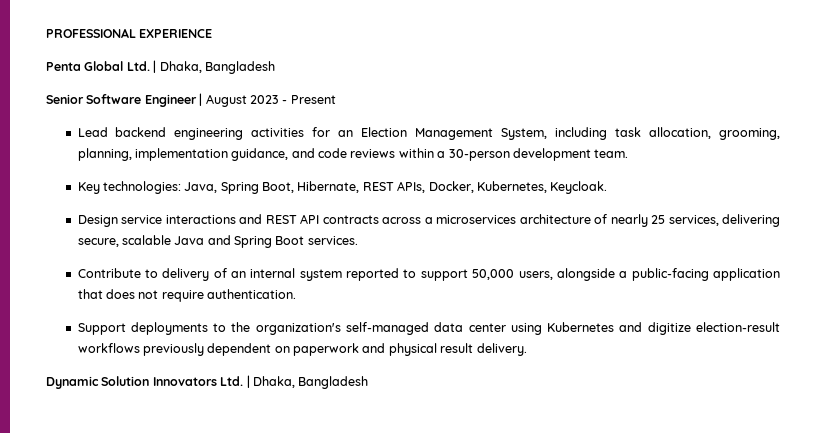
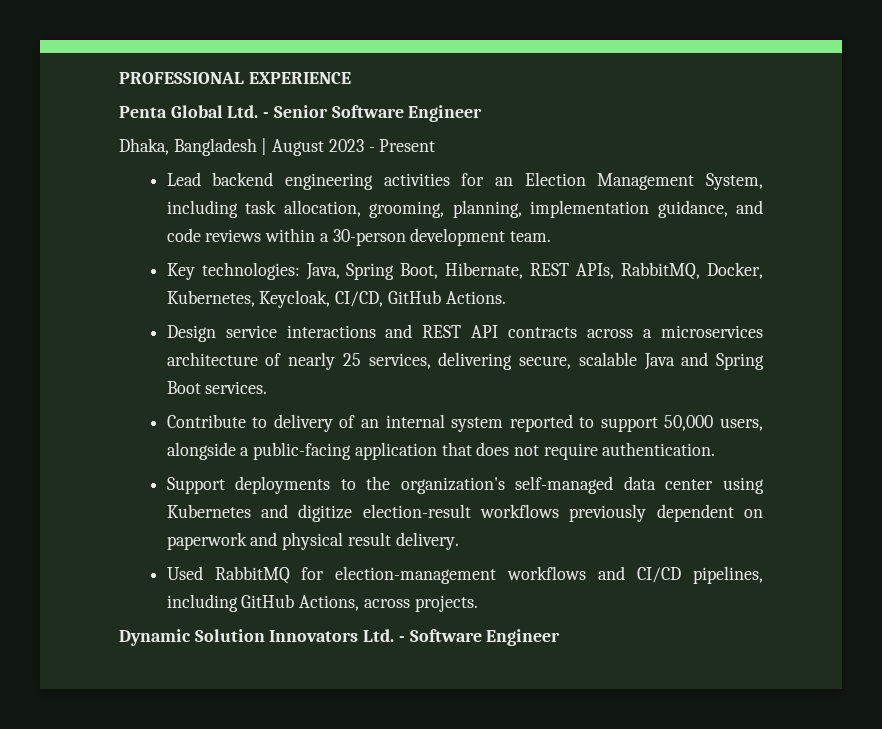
- Penta Global Ltd. | Dhaka, Bangladesh
- Senior Software Engineer | August 2023 - Present
+ Penta Global Ltd. - Senior Software Engineer
+ Dhaka, Bangladesh | August 2023 - Present
- Key technologies: Java, Spring Boot, Hibernate, REST APIs, Docker, Kubernetes, Keycloak.
+ Key technologies: Java, Spring Boot, Hibernate, REST APIs, RabbitMQ, Docker, Kubernetes, Keycloak, CI/CD, GitHub Actions.
+ Used RabbitMQ for election-management workflows and CI/CD pipelines, including GitHub Actions, across projects.
- Dynamic Solution Innovators Ltd. | Dhaka, Bangladesh
+ Dynamic Solution Innovators Ltd. - Software Engineer

